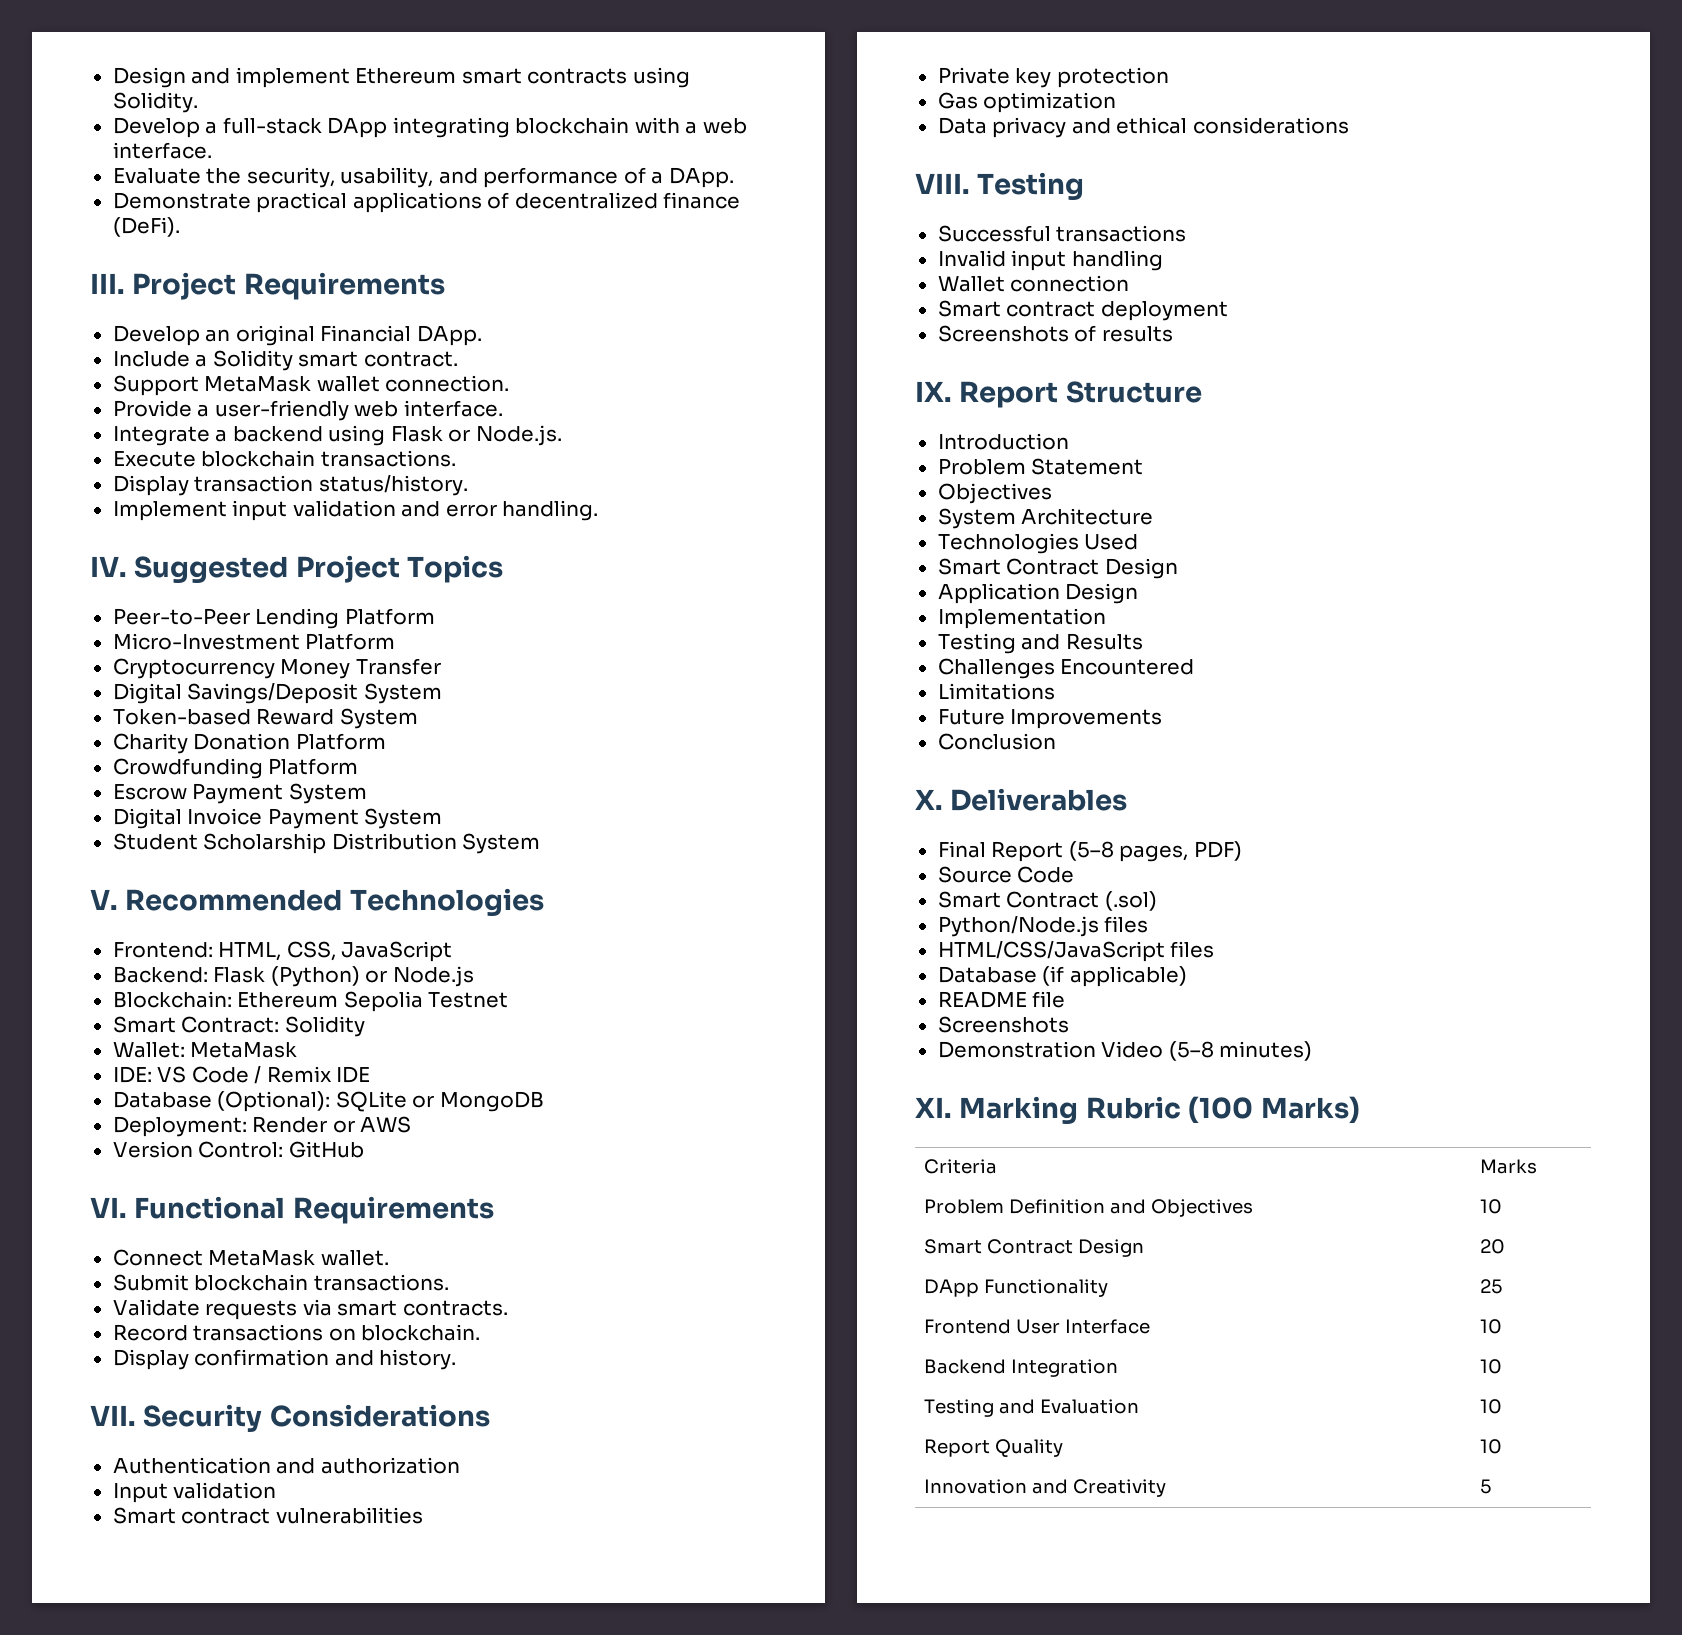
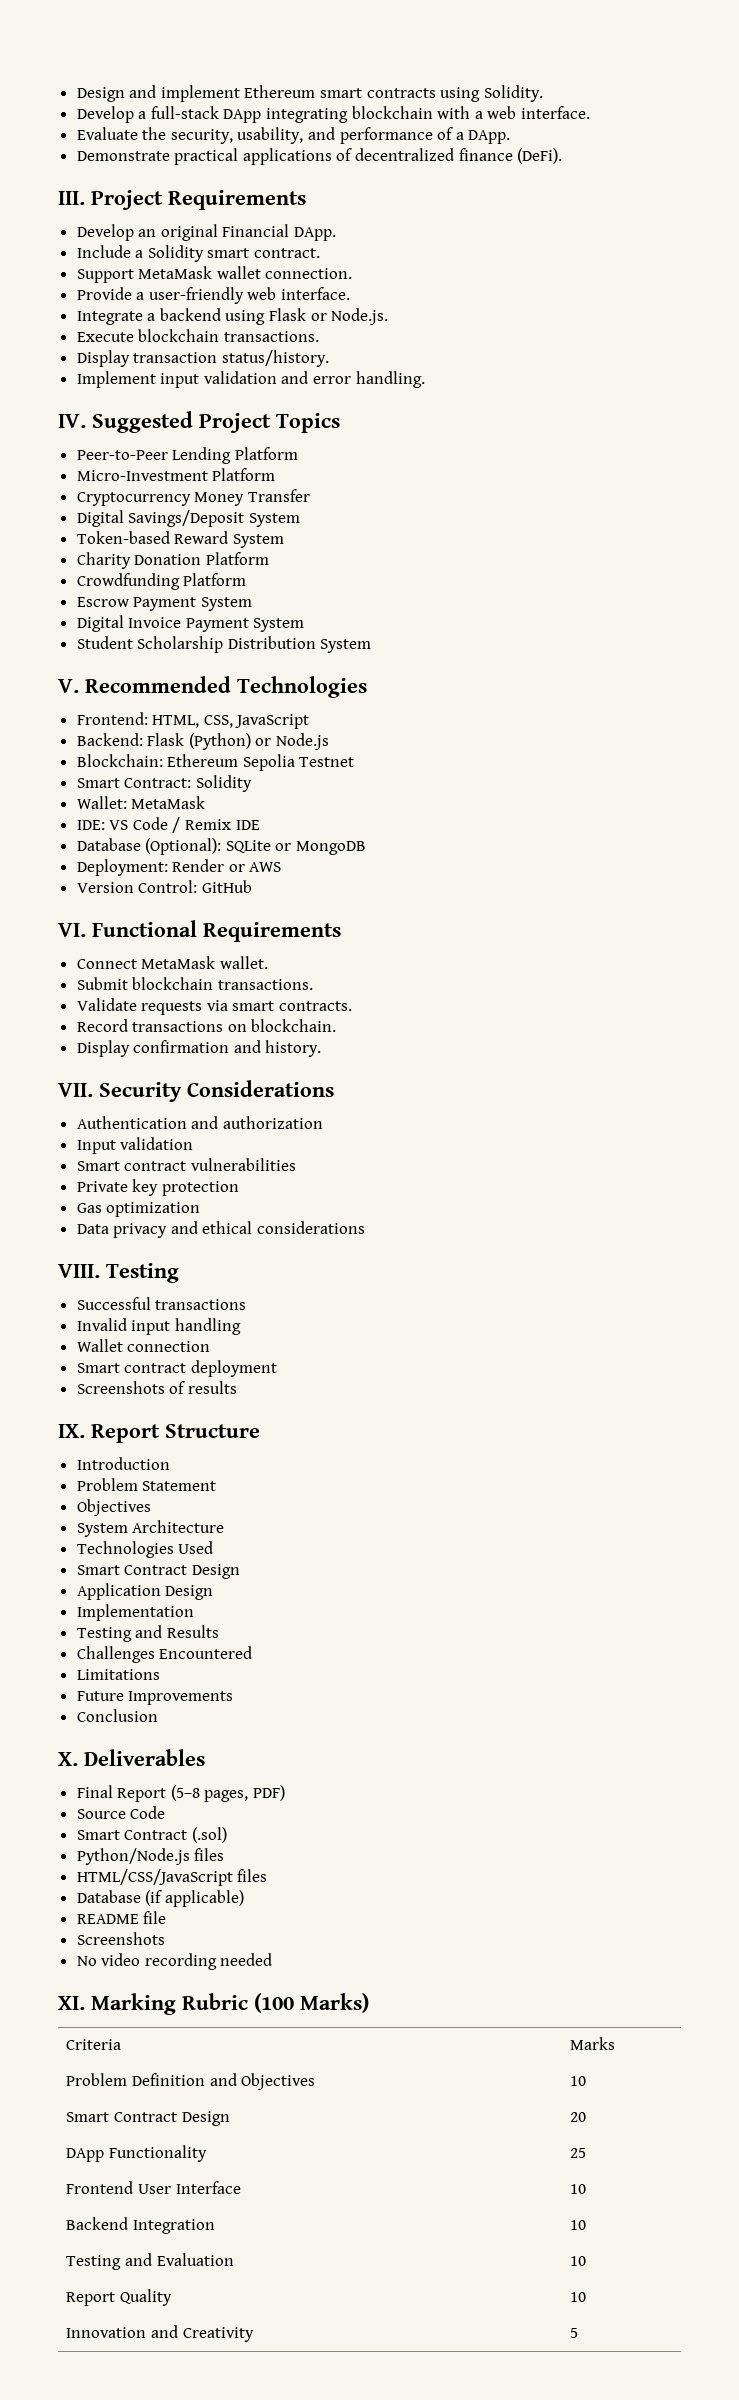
- Demonstration Video (5–8 minutes)
+ No video recording needed

